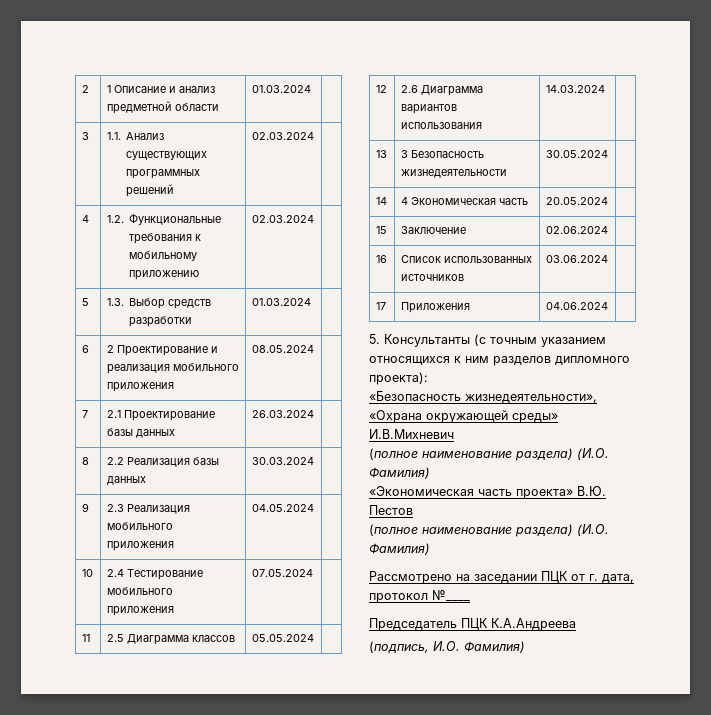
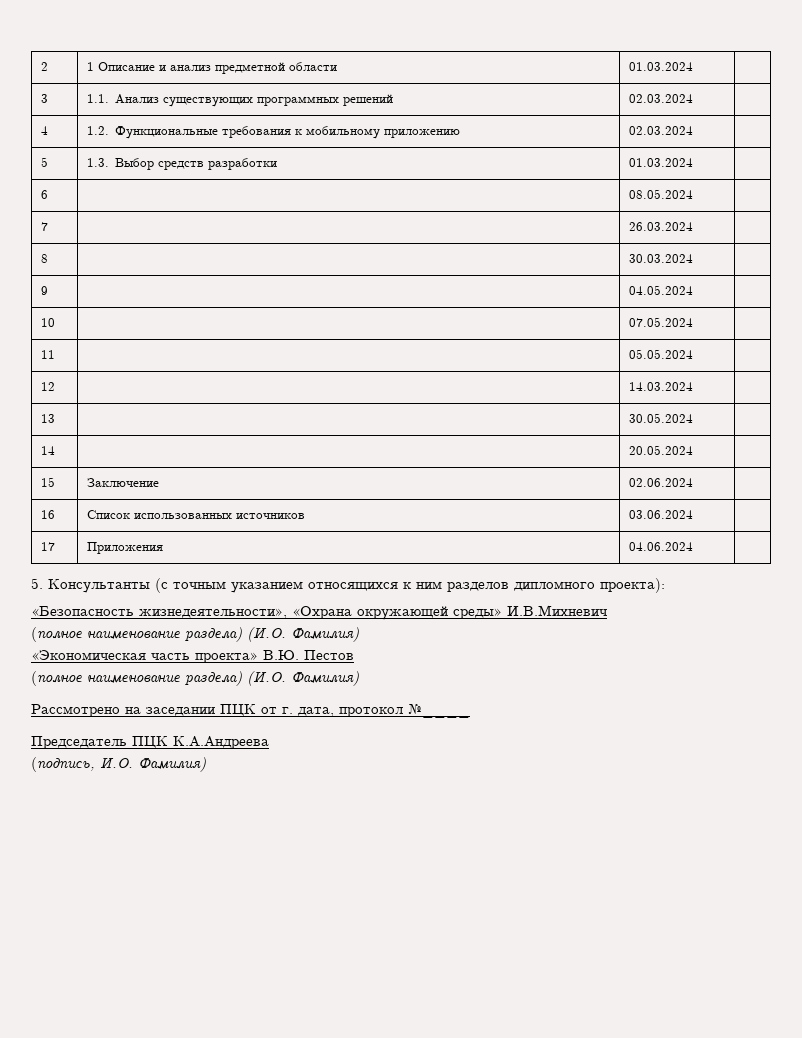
- 6 | 2 Проектирование и реализация мобильного приложения | 08.05.2024 |
- 7 | 2.1 Проектирование базы данных | 26.03.2024 |
- 8 | 2.2 Реализация базы данных | 30.03.2024 |
- 9 | 2.3 Реализация мобильного приложения | 04.05.2024 |
- 10 | 2.4 Тестирование мобильного приложения | 07.05.2024 |
+ 6 | | 08.05.2024 |
+ 7 | | 26.03.2024 |
+ 8 | | 30.03.2024 |
+ 9 | | 04.05.2024 |
+ 10 | | 07.05.2024 |
- 11 | 2.5 Диаграмма классов | 05.05.2024 |
+ 11 | | 05.05.2024 |
- 12 | 2.6 Диаграмма вариантов использования | 14.03.2024 |
+ 12 | | 14.03.2024 |
- 13 | 3 Безопасность жизнедеятельности | 30.05.2024 |
+ 13 | | 30.05.2024 |
- 14 | 4 Экономическая часть | 20.05.2024 |
+ 14 | | 20.05.2024 |

